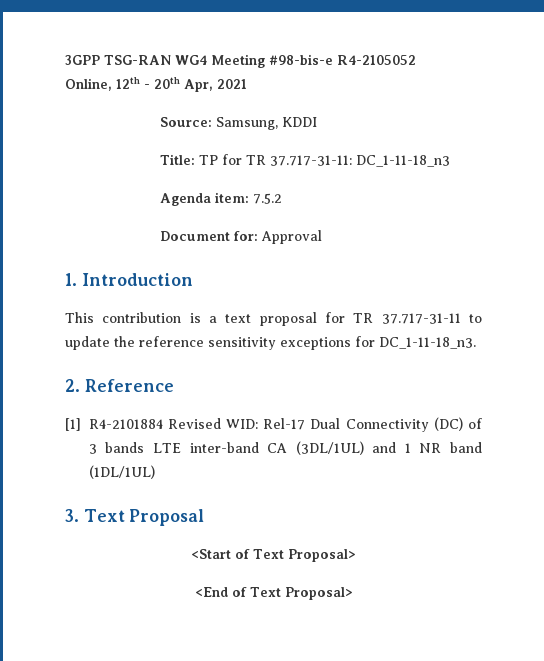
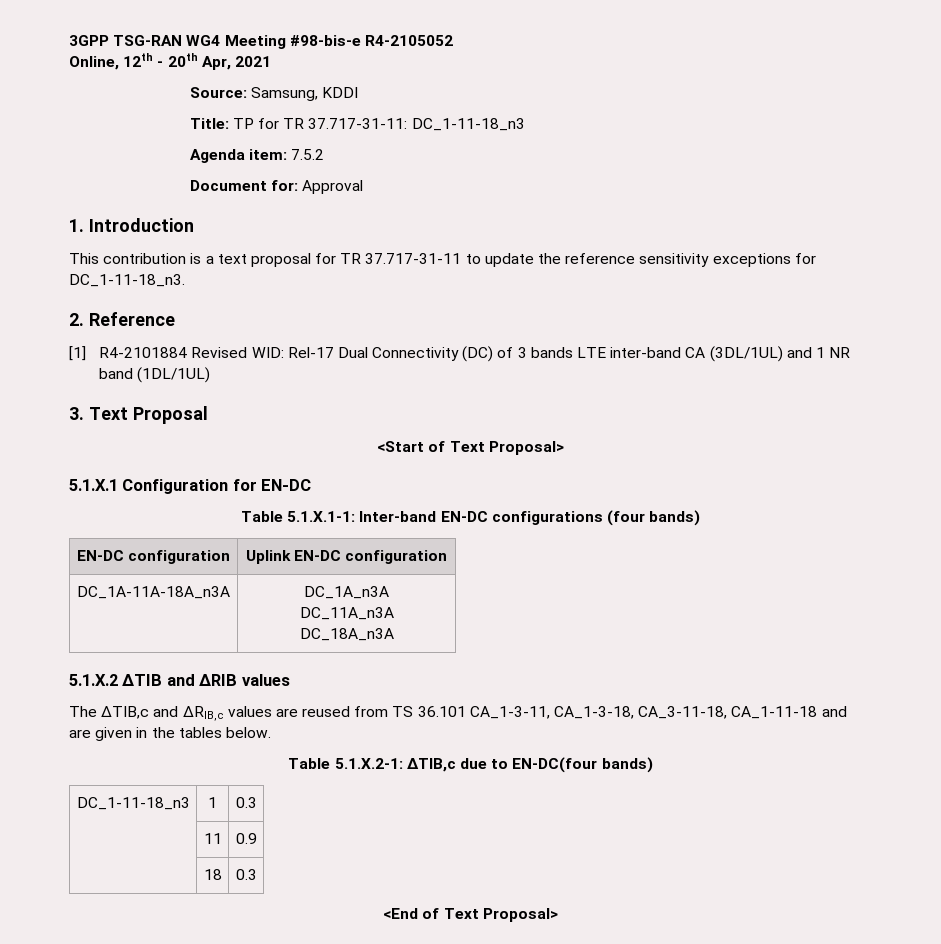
+ 5.1.X.1 Configuration for EN-DC
+ Table 5.1.X.1-1: Inter-band EN-DC configurations (four bands)
+ EN-DC configuration | Uplink EN-DC configuration
+ DC_1A-11A-18A_n3A | DC_1A_n3A
+ DC_11A_n3A
+ DC_18A_n3A
+ 5.1.X.2 ∆TIB and ∆RIB values
+ The ΔTIB,c and ΔRIB,c values are reused from TS 36.101 CA_1-3-11, CA_1-3-18, CA_3-11-18, CA_1-11-18 and are given in the tables below.
+ Table 5.1.X.2-1: ΔTIB,c due to EN-DC(four bands)
+ DC_1-11-18_n3 | 1 | 0.3
+ | 11 | 0.9
+ | 18 | 0.3

